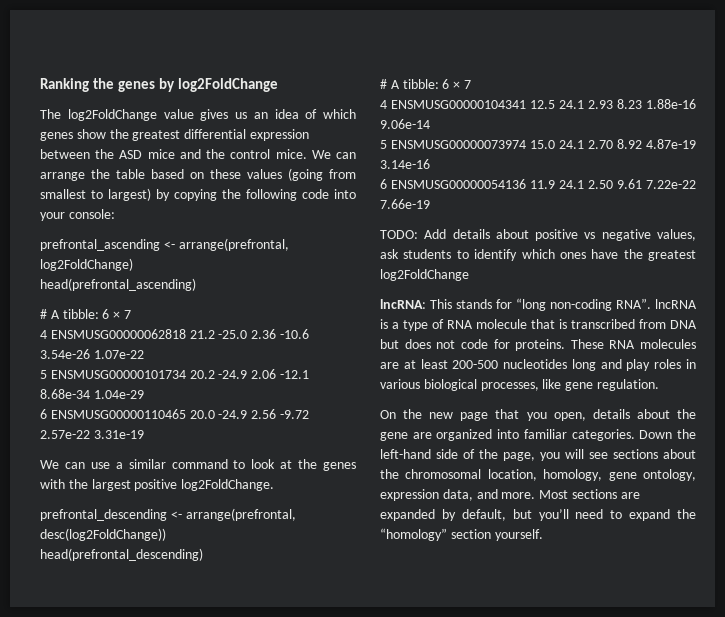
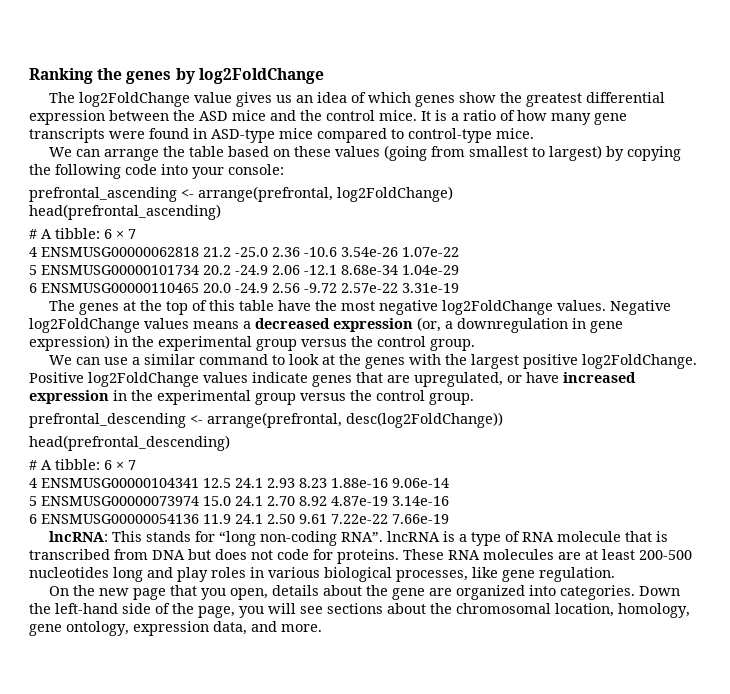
- The log2FoldChange value gives us an idea of which genes show the greatest differential expression between the ASD mice and the control mice. We can arrange the table based on these values (going from smallest to largest) by copying the following code into your console:
+ The log2FoldChange value gives us an idea of which genes show the greatest differential expression between the ASD mice and the control mice. It is a ratio of how many gene transcripts were found in ASD-type mice compared to control-type mice.
+ We can arrange the table based on these values (going from smallest to largest) by copying the following code into your console:
+ The genes at the top of this table have the most negative log2FoldChange values. Negative log2FoldChange values means a decreased expression (or, a downregulation in gene expression) in the experimental group versus the control group.
+ Positive log2FoldChange values indicate genes that are upregulated, or have increased expression in the experimental group versus the control group.
- TODO: Add details about positive vs negative values, ask students to identify which ones have the greatest log2FoldChange
- On the new page that you open, details about the gene are organized into familiar categories.
+ On the new page that you open, details about the gene are organized into categories.
- Most sections are expanded by default, but you’ll need to expand the “homology” section yourself.

